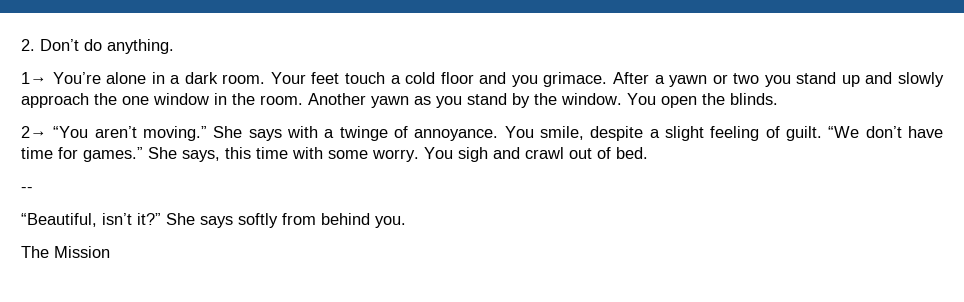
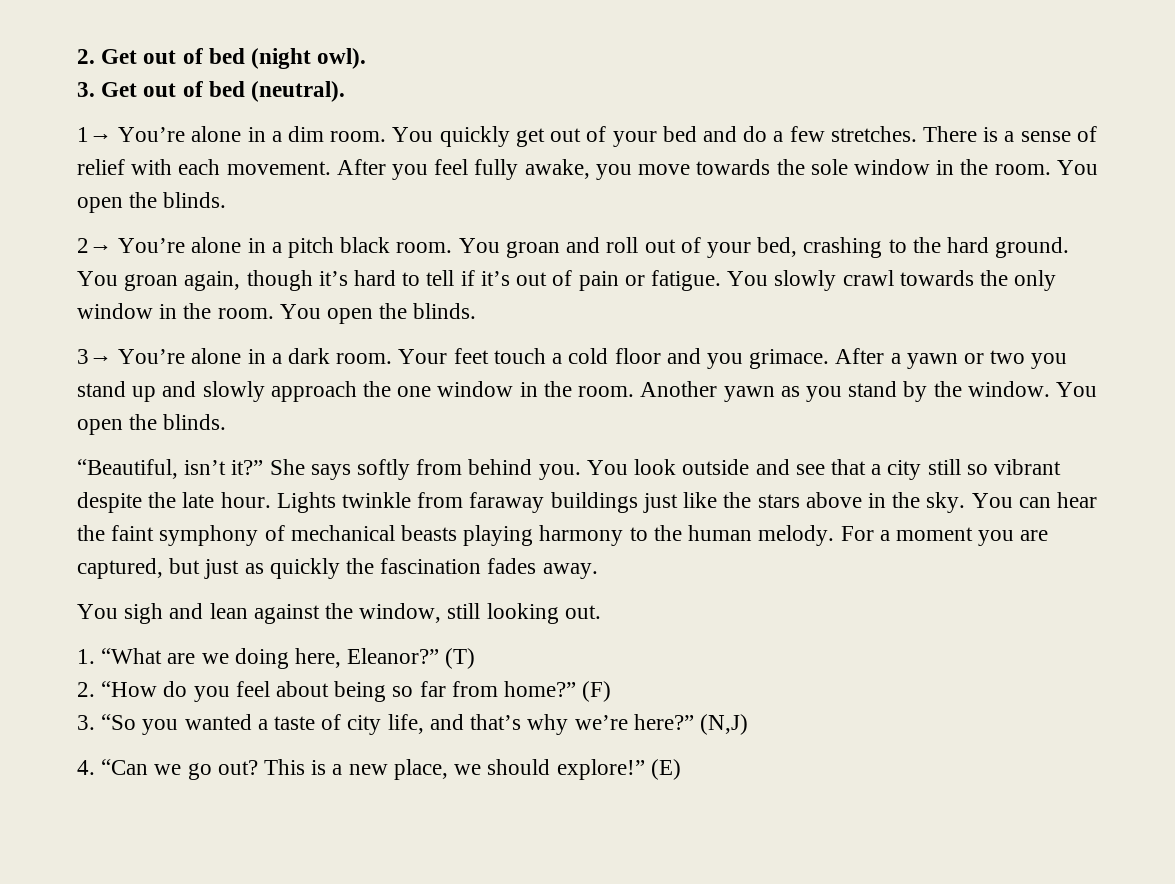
- 2. Don’t do anything.
+ 2. Get out of bed (night owl).
+ 3. Get out of bed (neutral).
- 1→ You’re alone in a dark room.
+ 1→ You’re alone in a dim room. You quickly get out of your bed and do a few stretches. There is a sense of relief with each movement. After you feel fully awake, you move towards the sole window in the room. You open the blinds.
+ 2→ You’re alone in a pitch black room. You groan and roll out of your bed, crashing to the hard ground. You groan again, though it’s hard to tell if it’s out of pain or fatigue. You slowly crawl towards the only window in the room. You open the blinds.
+ 3→ You’re alone in a dark room.
- 2→ “You aren’t moving.” She says with a twinge of annoyance. You smile, despite a slight feeling of guilt. “We don’t have time for games.” She says, this time with some worry. You sigh and crawl out of bed.
- --
- She says softly from behind you.
- The Mission
+ She says softly from behind you. You look outside and see that a city still so vibrant despite the late hour. Lights twinkle from faraway buildings just like the stars above in the sky. You can hear the faint symphony of mechanical beasts playing harmony to the human melody. For a moment you are captured, but just as quickly the fascination fades away.
+ You sigh and lean against the window, still looking out.
+ 1. “What are we doing here, Eleanor?” (T)
+ 2. “How do you feel about being so far from home?” (F)
+ 3. “So you wanted a taste of city life, and that’s why we’re here?” (N,J)
+ 4. “Can we go out? This is a new place, we should explore!” (E)

